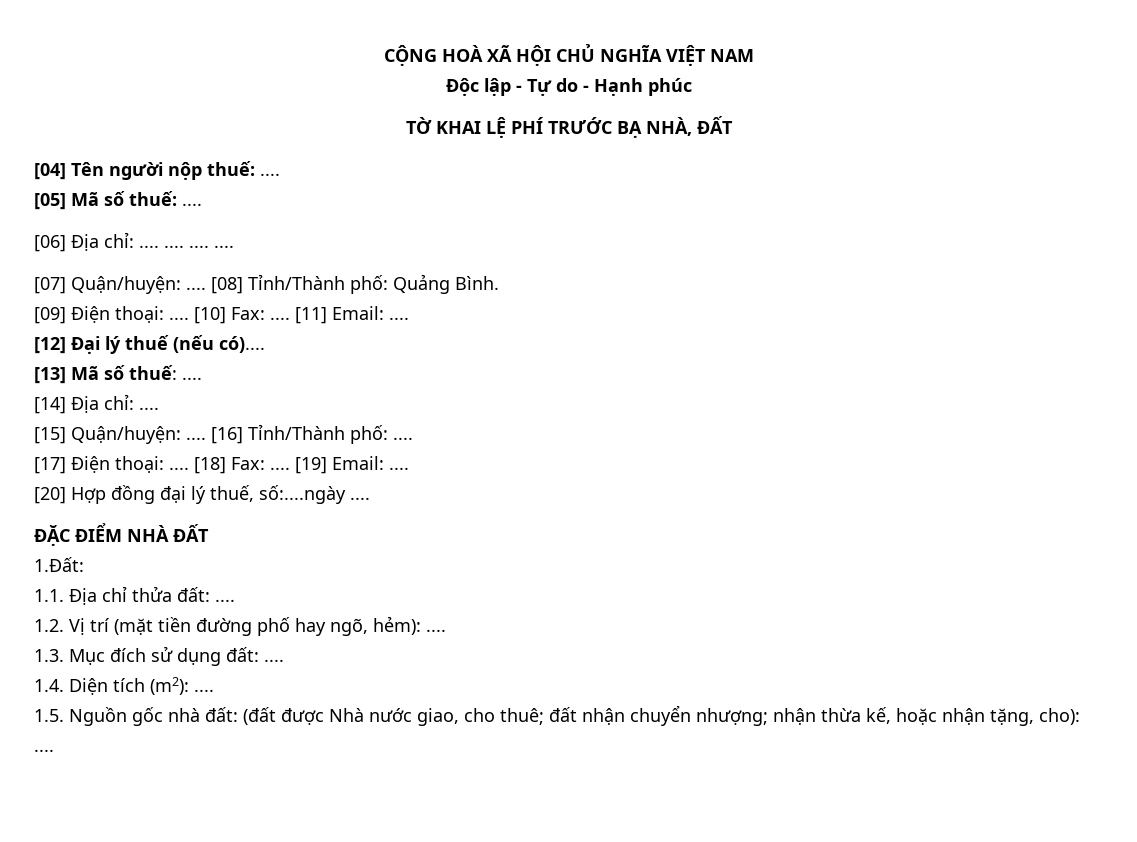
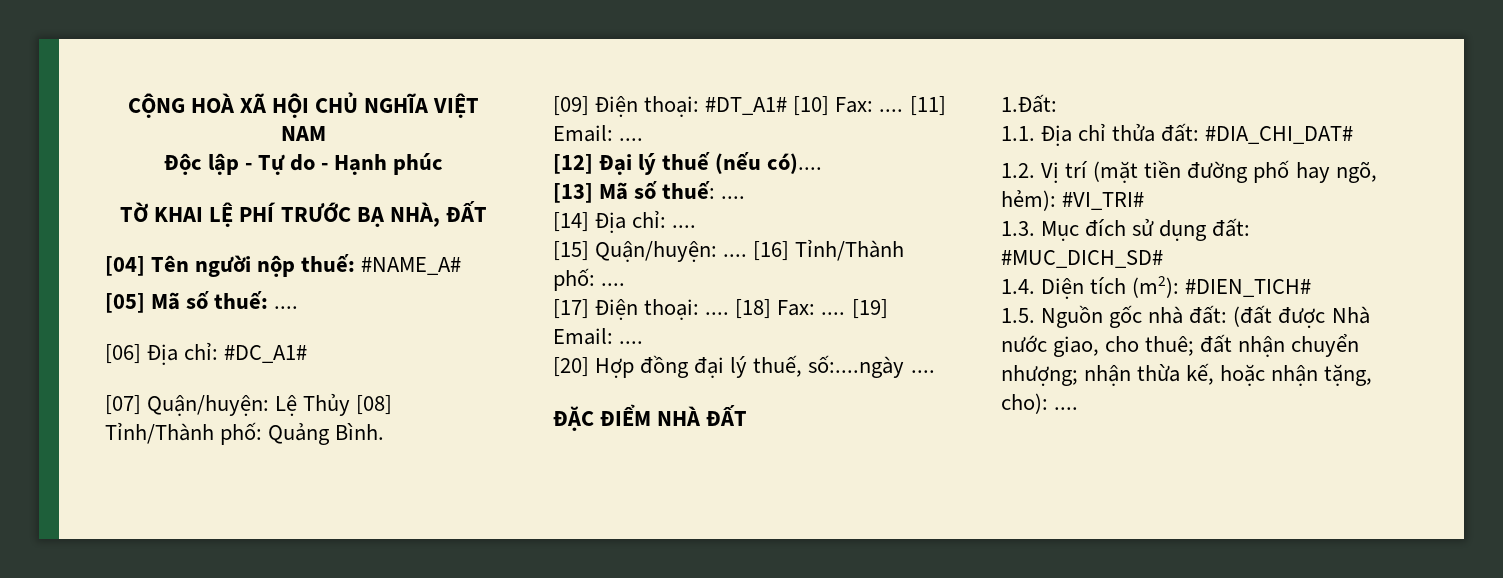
- [04] Tên người nộp thuế: ....
+ [04] Tên người nộp thuế: #NAME_A#
- [06] Địa chỉ: .... .... .... ....
+ [06] Địa chỉ: #DC_A1#
- [07] Quận/huyện: .... [08] Tỉnh/Thành phố: Quảng Bình.
+ [07] Quận/huyện: Lệ Thủy [08] Tỉnh/Thành phố: Quảng Bình.
- [09] Điện thoại: .... [10] Fax: ....
+ [09] Điện thoại: #DT_A1# [10] Fax: ....
- 1.1. Địa chỉ thửa đất: ....
+ 1.1. Địa chỉ thửa đất: #DIA_CHI_DAT#
- 1.2. Vị trí (mặt tiền đường phố hay ngõ, hẻm): ....
+ 1.2. Vị trí (mặt tiền đường phố hay ngõ, hẻm): #VI_TRI#
- 1.3. Mục đích sử dụng đất: ....
+ 1.3. Mục đích sử dụng đất: #MUC_DICH_SD#
- 1.4. Diện tích (m2): ....
+ 1.4. Diện tích (m2): #DIEN_TICH#

